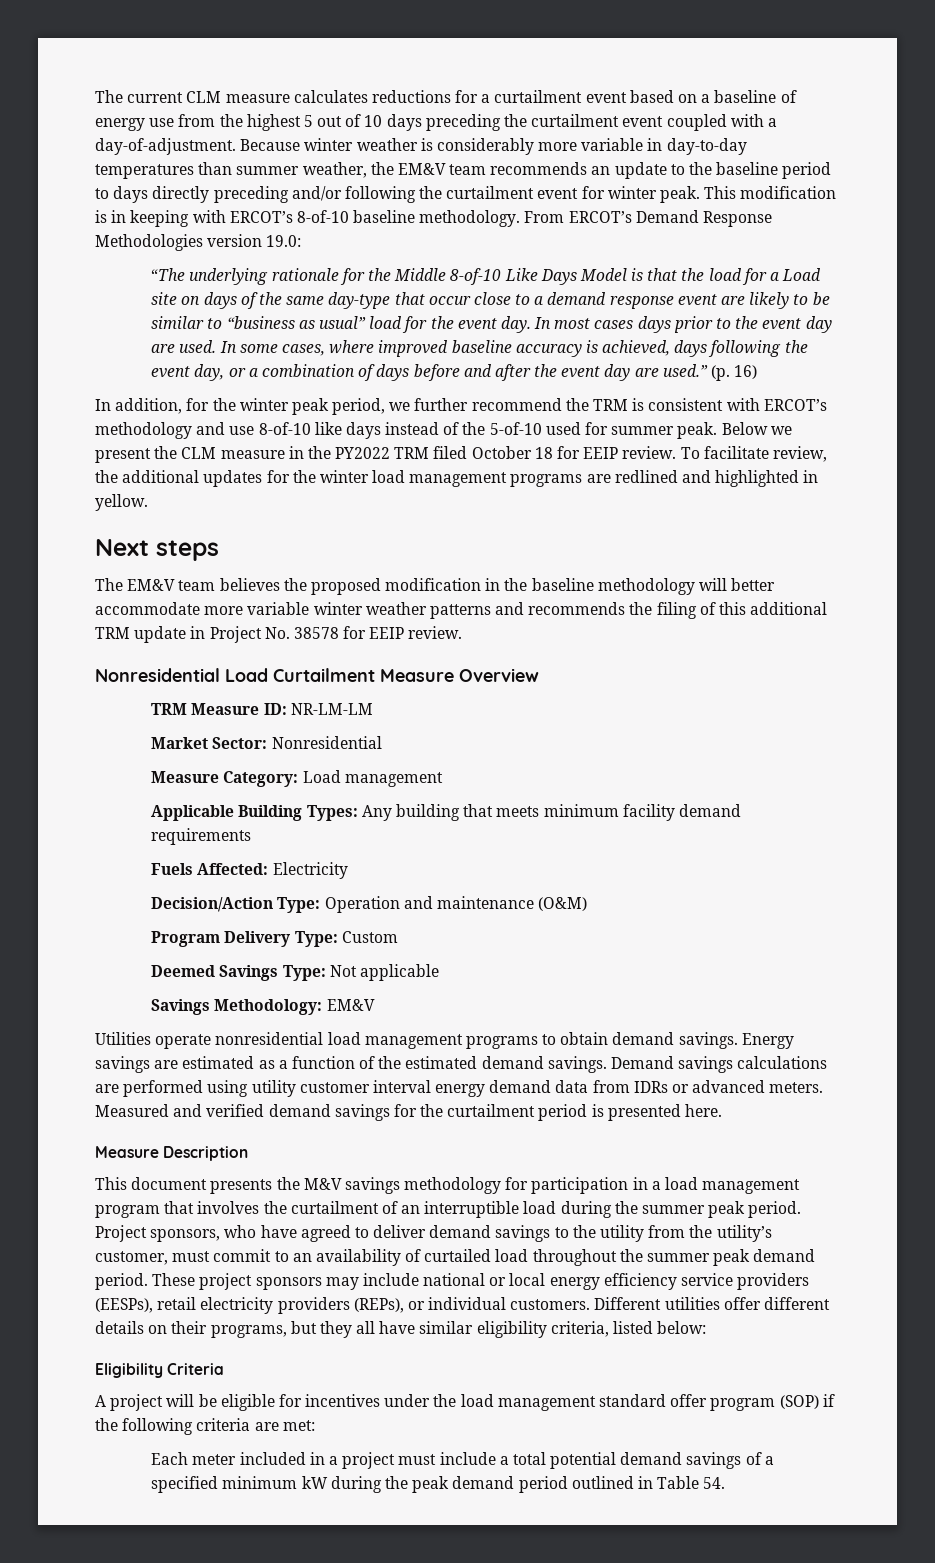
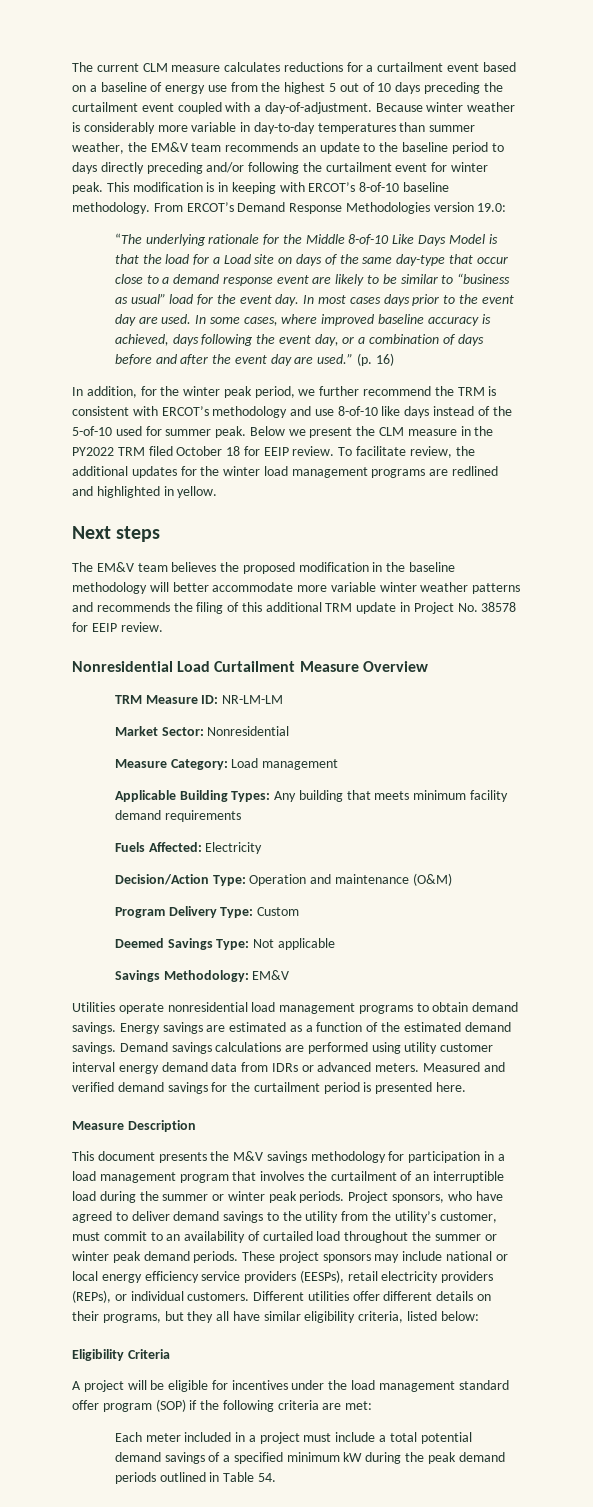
- This document presents the M&V savings methodology for participation in a load management program that involves the curtailment of an interruptible load during the summer peak period.
+ This document presents the M&V savings methodology for participation in a load management program that involves the curtailment of an interruptible load during the summer or winter peak periods.
- Project sponsors, who have agreed to deliver demand savings to the utility from the utility’s customer, must commit to an availability of curtailed load throughout the summer peak demand period.
+ Project sponsors, who have agreed to deliver demand savings to the utility from the utility’s customer, must commit to an availability of curtailed load throughout the summer or winter peak demand periods.
- Each meter included in a project must include a total potential demand savings of a specified minimum kW during the peak demand period outlined in Table 54.
+ Each meter included in a project must include a total potential demand savings of a specified minimum kW during the peak demand periods outlined in Table 54.

